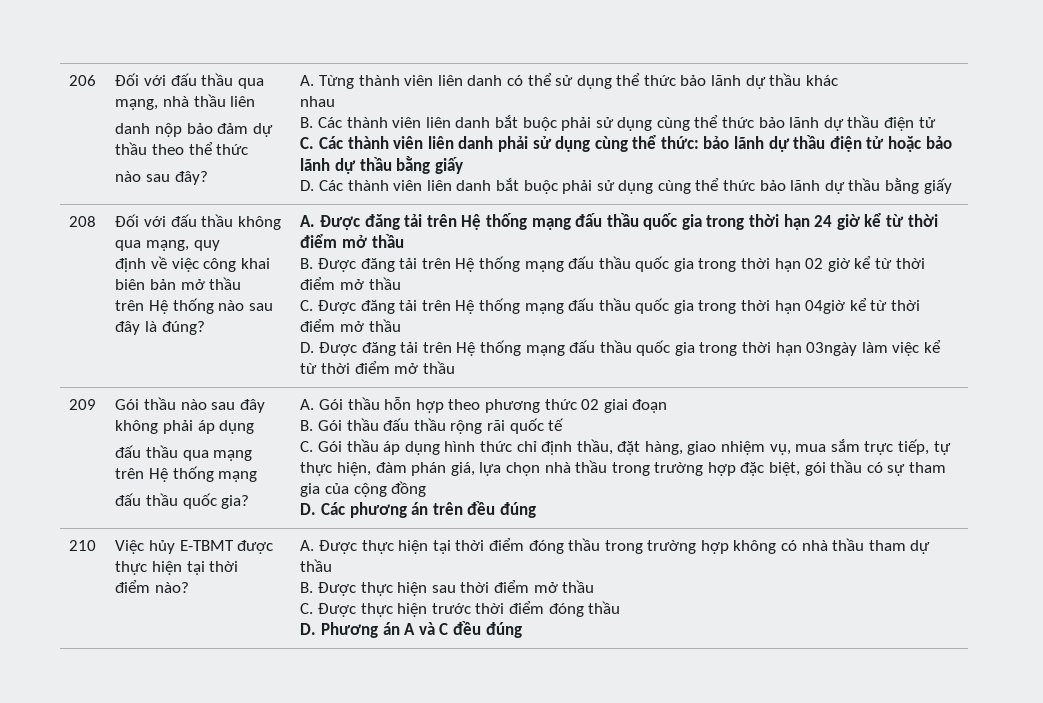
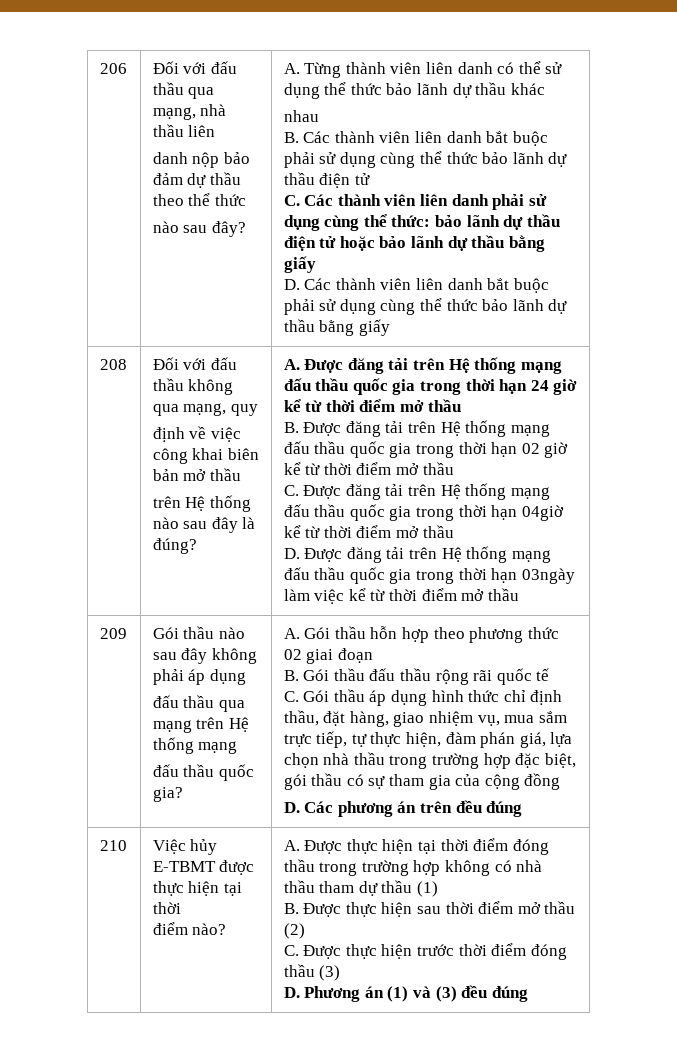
- A. Được thực hiện tại thời điểm đóng thầu trong trường hợp không có nhà thầu tham dự thầu
+ A. Được thực hiện tại thời điểm đóng thầu trong trường hợp không có nhà thầu tham dự thầu (1)
- B. Được thực hiện sau thời điểm mở thầu
+ B. Được thực hiện sau thời điểm mở thầu (2)
- C. Được thực hiện trước thời điểm đóng thầu
+ C. Được thực hiện trước thời điểm đóng thầu (3)
- D. Phương án A và C đều đúng
+ D. Phương án (1) và (3) đều đúng

